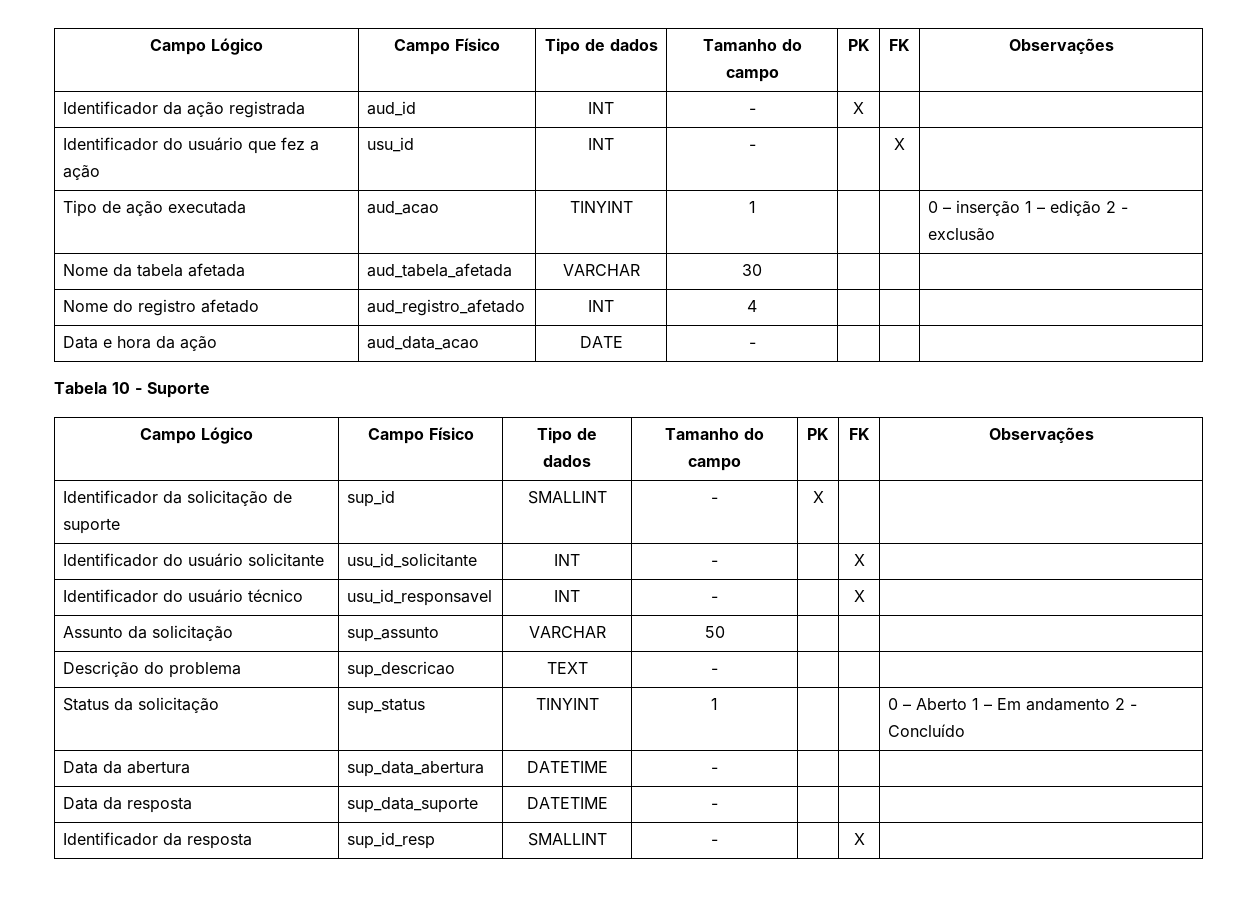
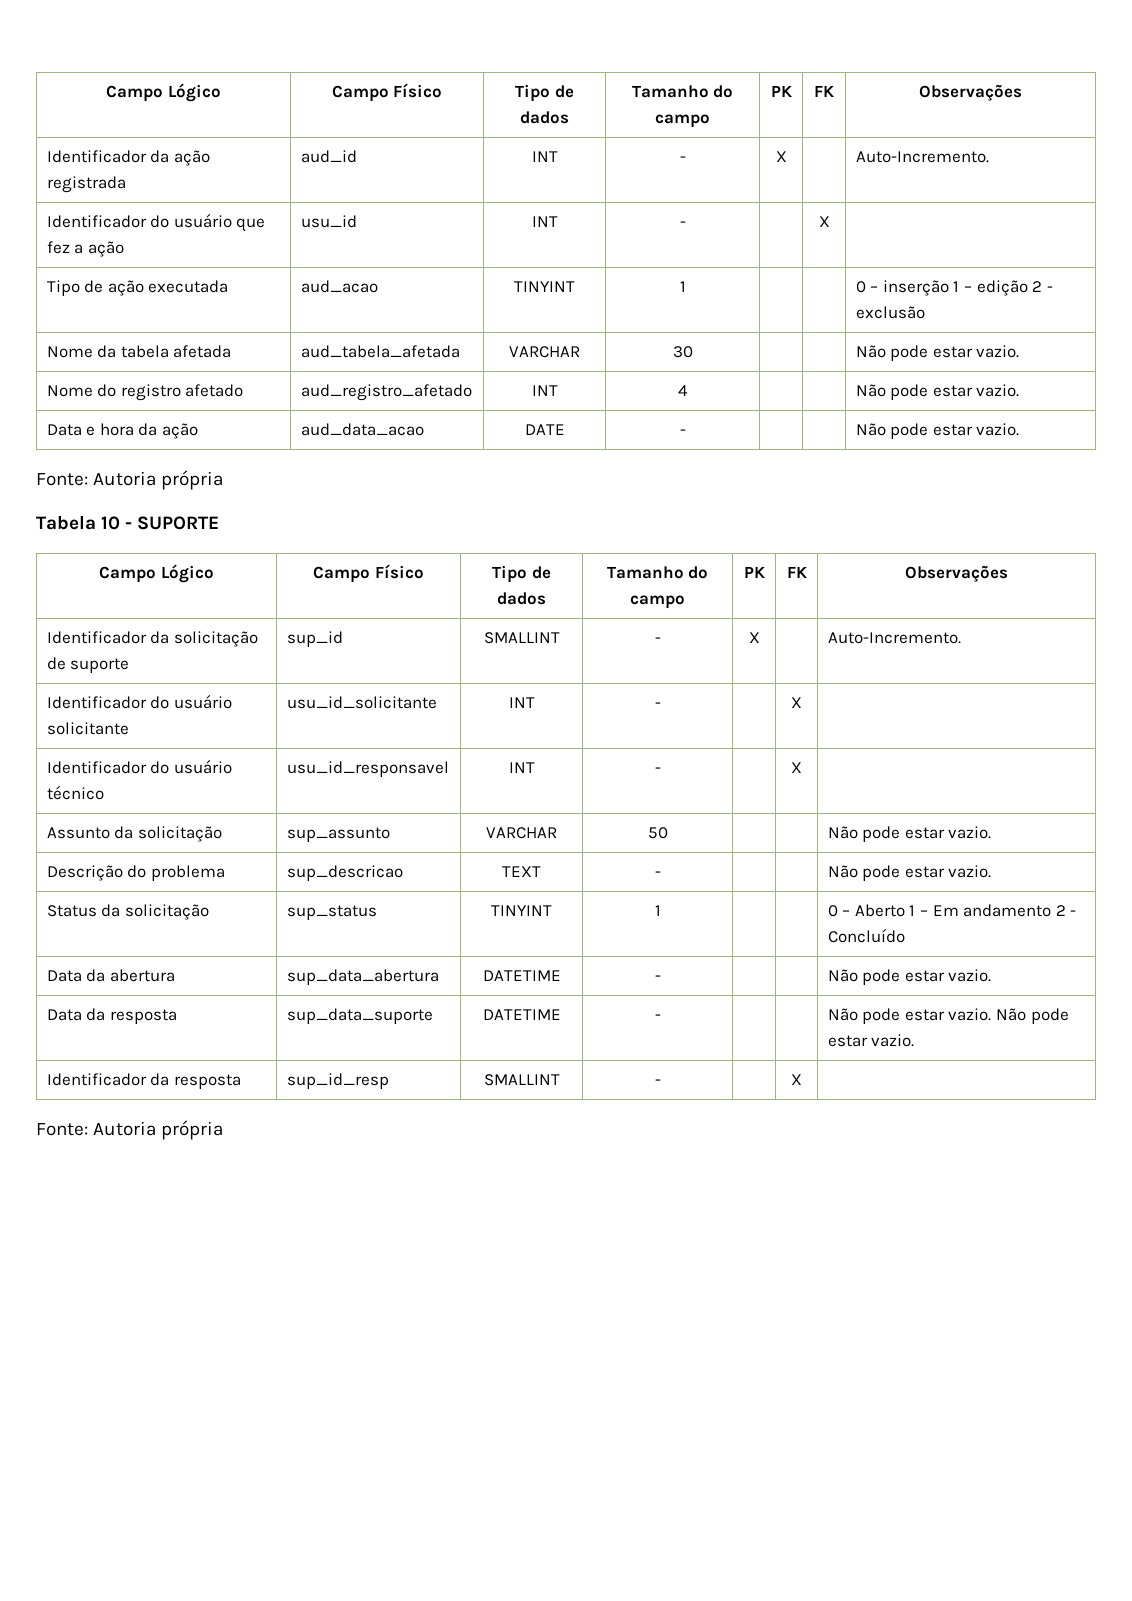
- Identificador da ação registrada | aud_id | INT | - | X | |
+ Identificador da ação registrada | aud_id | INT | - | X | | Auto-Incremento.
- Nome da tabela afetada | aud_tabela_afetada | VARCHAR | 30 | | |
+ Nome da tabela afetada | aud_tabela_afetada | VARCHAR | 30 | | | Não pode estar vazio.
- Nome do registro afetado | aud_registro_afetado | INT | 4 | | |
+ Nome do registro afetado | aud_registro_afetado | INT | 4 | | | Não pode estar vazio.
- Data e hora da ação | aud_data_acao | DATE | - | | |
+ Data e hora da ação | aud_data_acao | DATE | - | | | Não pode estar vazio.
+ Fonte: Autoria própria
- Tabela 10 - Suporte
+ Tabela 10 - SUPORTE
- Identificador da solicitação de suporte | sup_id | SMALLINT | - | X | |
+ Identificador da solicitação de suporte | sup_id | SMALLINT | - | X | | Auto-Incremento.
- Assunto da solicitação | sup_assunto | VARCHAR | 50 | | |
+ Assunto da solicitação | sup_assunto | VARCHAR | 50 | | | Não pode estar vazio.
- Descrição do problema | sup_descricao | TEXT | - | | |
+ Descrição do problema | sup_descricao | TEXT | - | | | Não pode estar vazio.
- Data da abertura | sup_data_abertura | DATETIME | - | | |
+ Data da abertura | sup_data_abertura | DATETIME | - | | | Não pode estar vazio.
- Data da resposta | sup_data_suporte | DATETIME | - | | |
+ Data da resposta | sup_data_suporte | DATETIME | - | | | Não pode estar vazio. Não pode estar vazio.
  Identificador da resposta | sup_id_resp | SMALLINT | - | | X |
+ Fonte: Autoria própria

